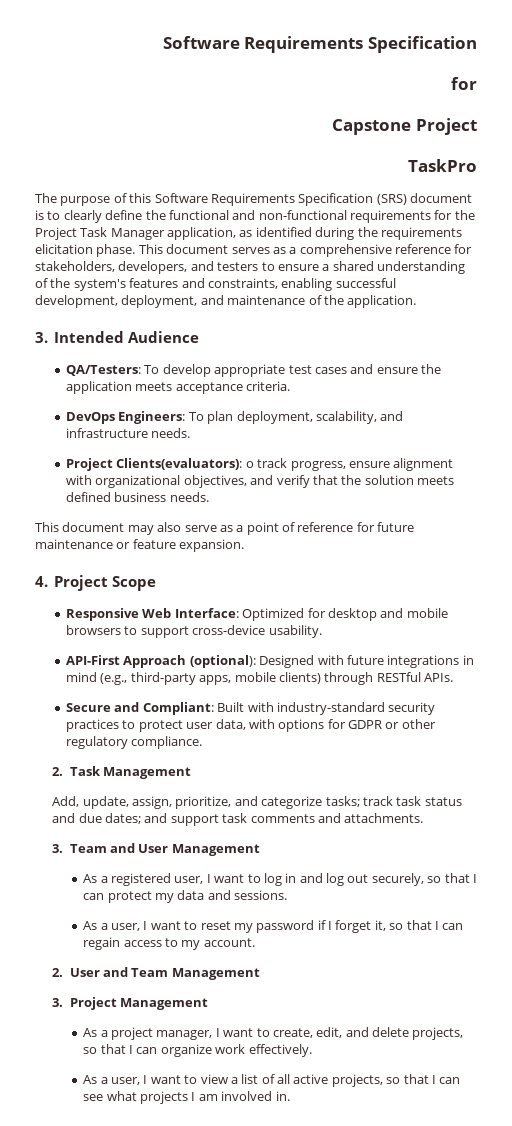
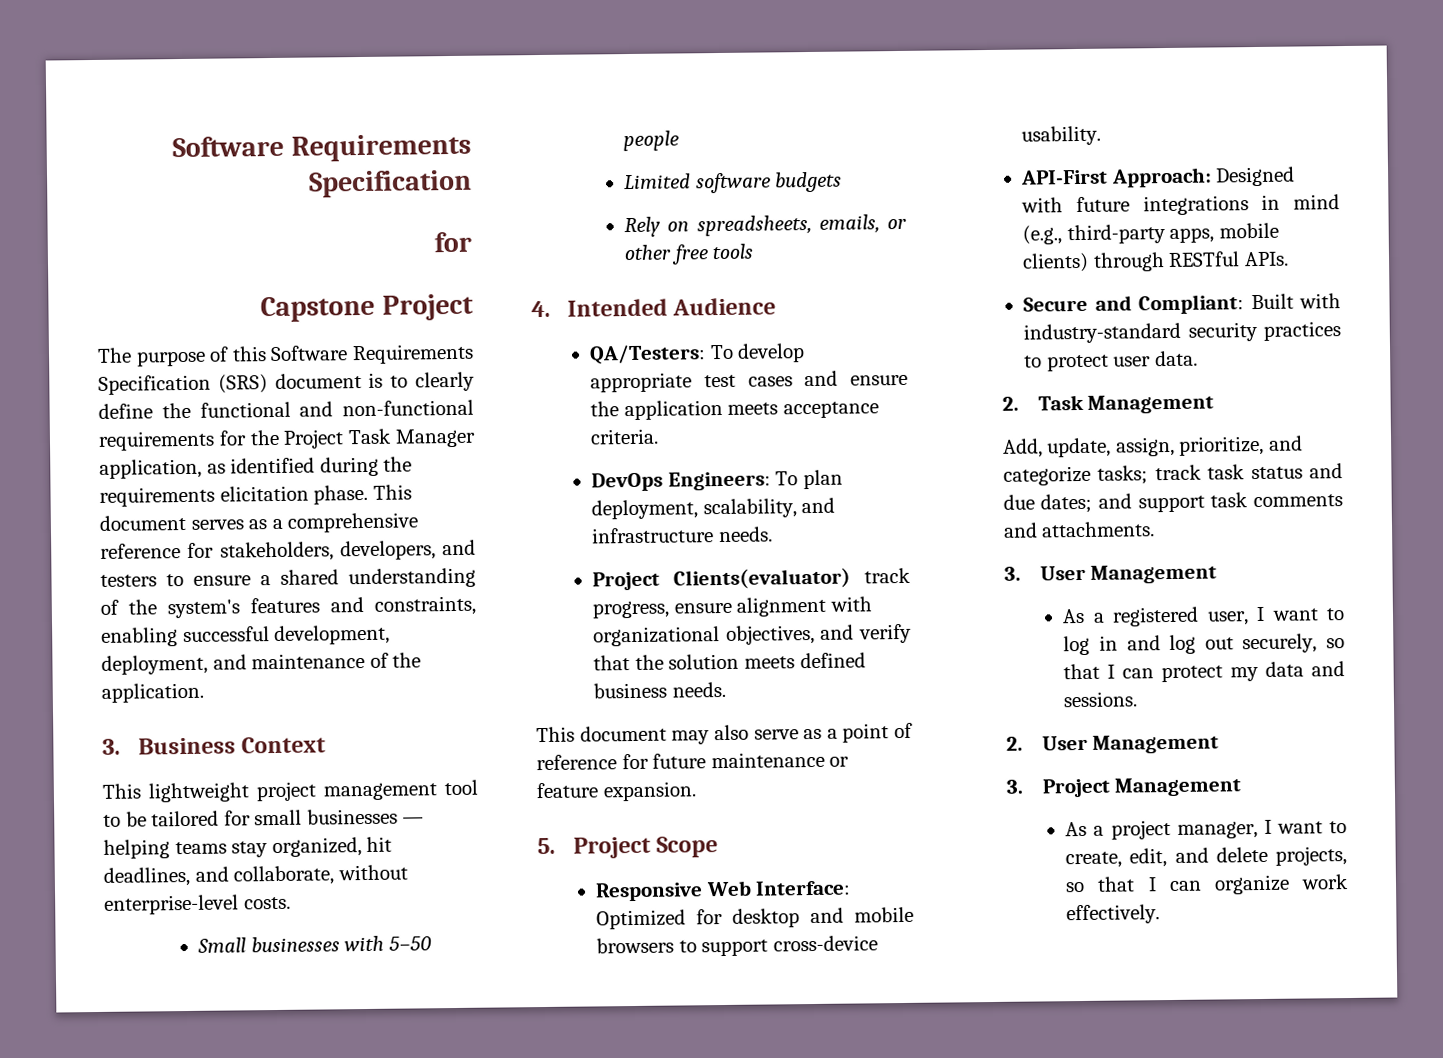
- TaskPro
- 3. Intended Audience
+ 3. Business Context
+ This lightweight project management tool to be tailored for small businesses — helping teams stay organized, hit deadlines, and collaborate, without enterprise-level costs.
+ Small businesses with 5–50 people
+ Limited software budgets
+ Rely on spreadsheets, emails, or other free tools
+ 4. Intended Audience
- Project Clients(evaluators): o track progress, ensure alignment with organizational objectives, and verify that the solution meets defined business needs.
+ Project Clients(evaluator) track progress, ensure alignment with organizational objectives, and verify that the solution meets defined business needs.
- 4. Project Scope
+ 5. Project Scope
- API-First Approach (optional): Designed with future integrations in mind (e.g., third-party apps, mobile clients) through RESTful APIs.
+ API-First Approach: Designed with future integrations in mind (e.g., third-party apps, mobile clients) through RESTful APIs.
- Secure and Compliant: Built with industry-standard security practices to protect user data, with options for GDPR or other regulatory compliance.
+ Secure and Compliant: Built with industry-standard security practices to protect user data.
- 3. Team and User Management
+ 3. User Management
- As a user, I want to reset my password if I forget it, so that I can regain access to my account.
- 2. User and Team Management
+ 2. User Management
- As a user, I want to view a list of all active projects, so that I can see what projects I am involved in.

